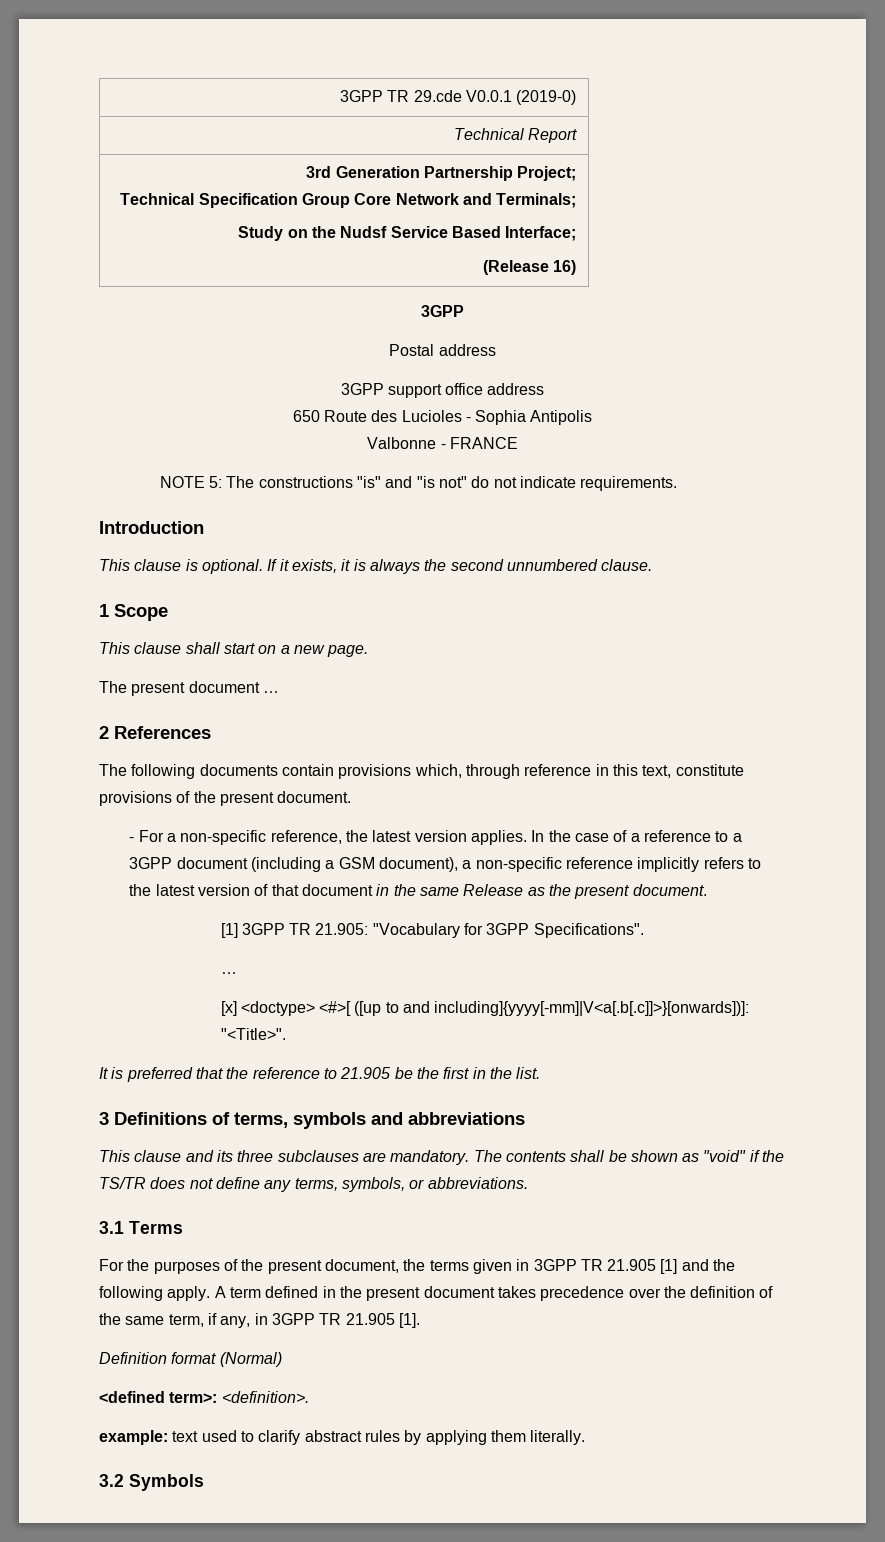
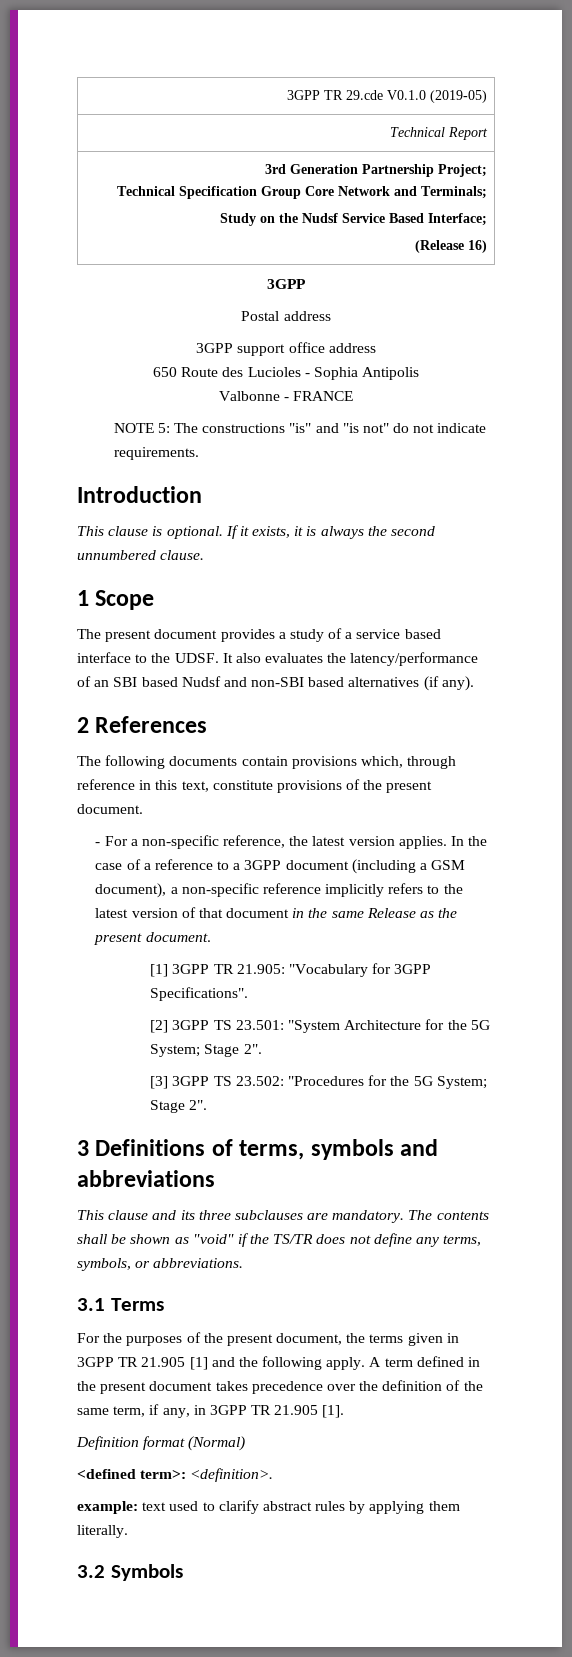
- 3GPP TR 29.cde V0.0.1 (2019-0)
+ 3GPP TR 29.cde V0.1.0 (2019-05)
- This clause shall start on a new page.
- The present document …
+ The present document provides a study of a service based interface to the UDSF. It also evaluates the latency/performance of an SBI based Nudsf and non-SBI based alternatives (if any).
  [1] 3GPP TR 21.905: "Vocabulary for 3GPP Specifications".
- …
- [x] <doctype> <#>[ ([up to and including]{yyyy[-mm]|V<a[.b[.c]]>}[onwards])]: "<Title>".
- It is preferred that the reference to 21.905 be the first in the list.
+ [2] 3GPP TS 23.501: "System Architecture for the 5G System; Stage 2".
+ [3] 3GPP TS 23.502: "Procedures for the 5G System; Stage 2".

